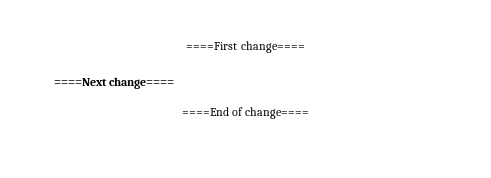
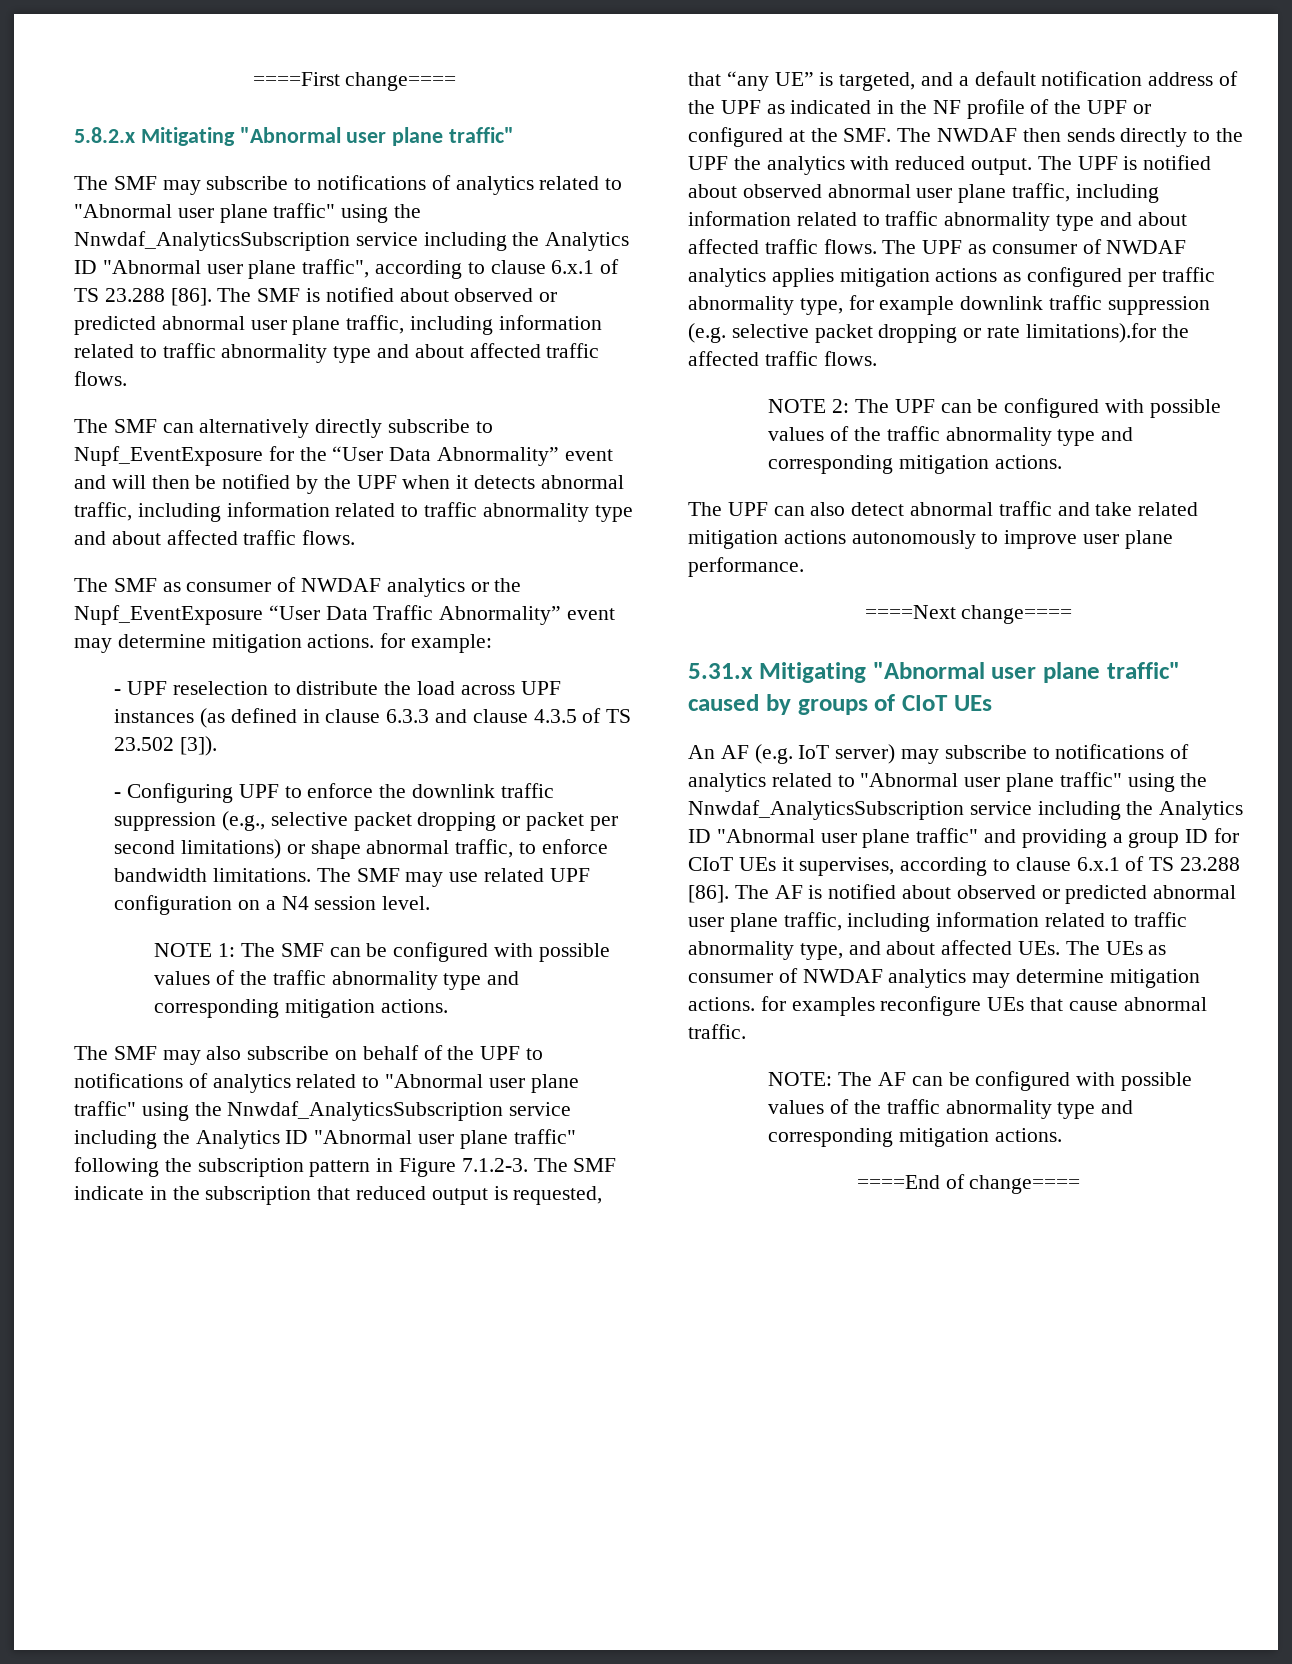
+ 5.8.2.x Mitigating "Abnormal user plane traffic"
+ The SMF may subscribe to notifications of analytics related to "Abnormal user plane traffic" using the Nnwdaf_AnalyticsSubscription service including the Analytics ID "Abnormal user plane traffic", according to clause 6.x.1 of TS 23.288 [86]. The SMF is notified about observed or predicted abnormal user plane traffic, including information related to traffic abnormality type and about affected traffic flows.
+ The SMF can alternatively directly subscribe to Nupf_EventExposure for the “User Data Abnormality” event and will then be notified by the UPF when it detects abnormal traffic, including information related to traffic abnormality type and about affected traffic flows.
+ The SMF as consumer of NWDAF analytics or the Nupf_EventExposure “User Data Traffic Abnormality” event may determine mitigation actions. for example:
+ - UPF reselection to distribute the load across UPF instances (as defined in clause 6.3.3 and clause 4.3.5 of TS 23.502 [3]).
+ - Configuring UPF to enforce the downlink traffic suppression (e.g., selective packet dropping or packet per second limitations) or shape abnormal traffic, to enforce bandwidth limitations. The SMF may use related UPF configuration on a N4 session level.
+ NOTE 1: The SMF can be configured with possible values of the traffic abnormality type and corresponding mitigation actions.
+ The SMF may also subscribe on behalf of the UPF to notifications of analytics related to "Abnormal user plane traffic" using the Nnwdaf_AnalyticsSubscription service including the Analytics ID "Abnormal user plane traffic" following the subscription pattern in Figure 7.1.2-3. The SMF indicate in the subscription that reduced output is requested, that “any UE” is targeted, and a default notification address of the UPF as indicated in the NF profile of the UPF or configured at the SMF. The NWDAF then sends directly to the UPF the analytics with reduced output. The UPF is notified about observed abnormal user plane traffic, including information related to traffic abnormality type and about affected traffic flows. The UPF as consumer of NWDAF analytics applies mitigation actions as configured per traffic abnormality type, for example downlink traffic suppression (e.g. selective packet dropping or rate limitations).for the affected traffic flows.
+ NOTE 2: The UPF can be configured with possible values of the traffic abnormality type and corresponding mitigation actions.
+ The UPF can also detect abnormal traffic and take related mitigation actions autonomously to improve user plane performance.
  ====Next change====
+ 5.31.x Mitigating "Abnormal user plane traffic" caused by groups of CIoT UEs
+ An AF (e.g. IoT server) may subscribe to notifications of analytics related to "Abnormal user plane traffic" using the Nnwdaf_AnalyticsSubscription service including the Analytics ID "Abnormal user plane traffic" and providing a group ID for CIoT UEs it supervises, according to clause 6.x.1 of TS 23.288 [86]. The AF is notified about observed or predicted abnormal user plane traffic, including information related to traffic abnormality type, and about affected UEs. The UEs as consumer of NWDAF analytics may determine mitigation actions. for examples reconfigure UEs that cause abnormal traffic.
+ NOTE: The AF can be configured with possible values of the traffic abnormality type and corresponding mitigation actions.

